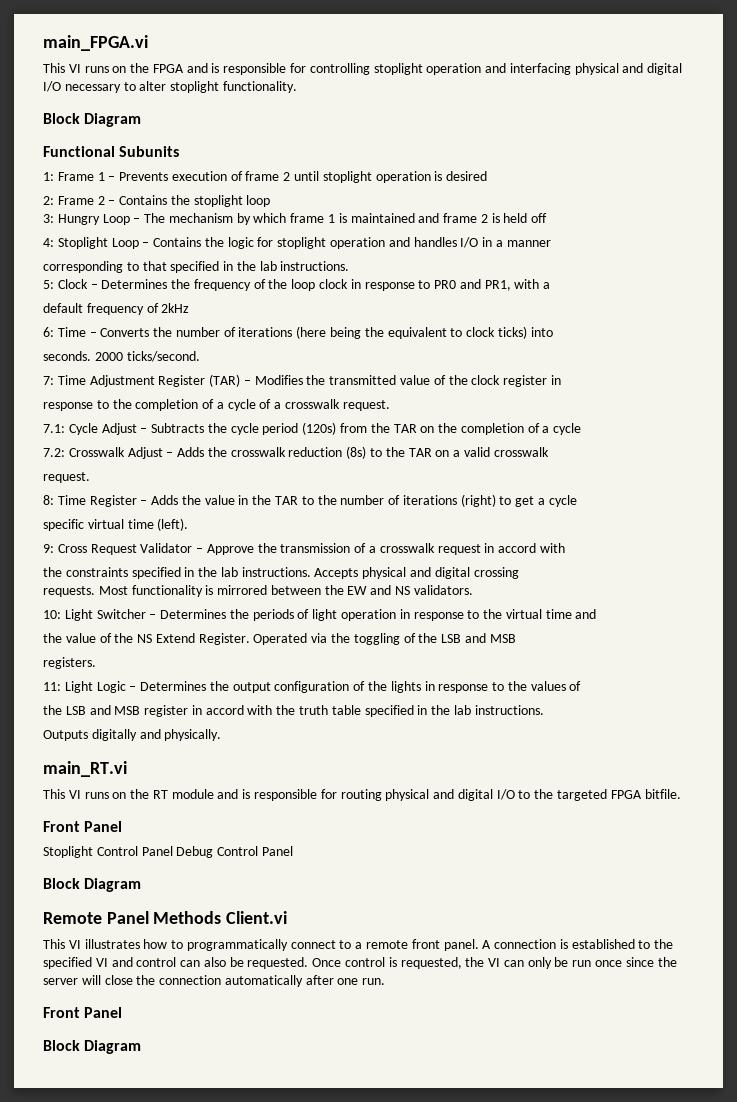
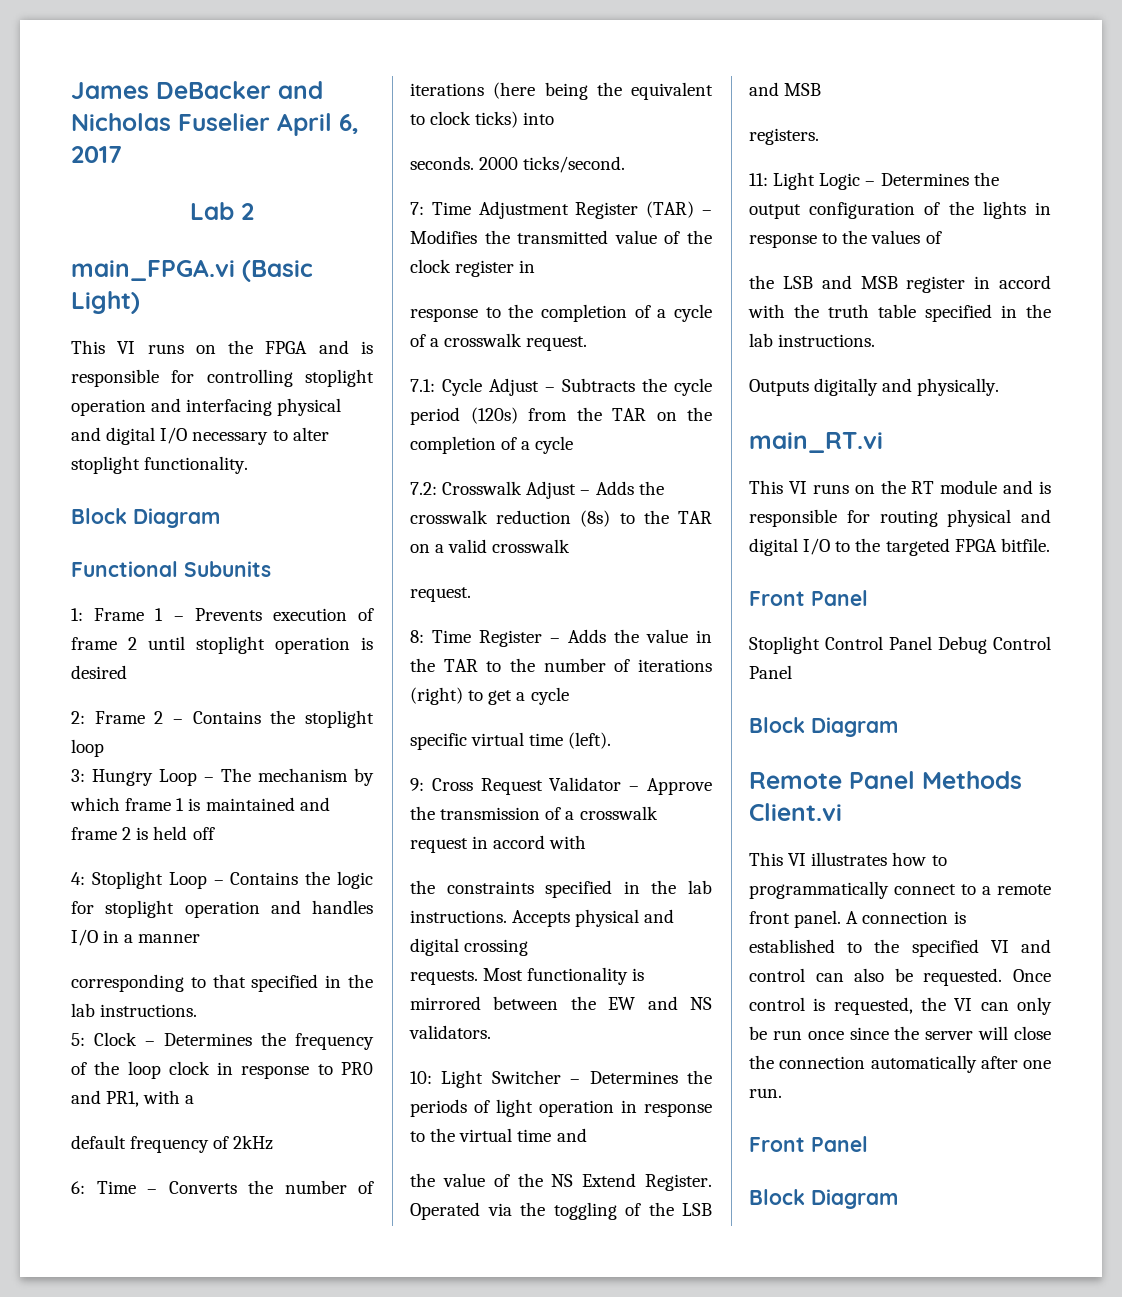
+ James DeBacker and Nicholas Fuselier April 6, 2017
+ Lab 2
- main_FPGA.vi
+ main_FPGA.vi (Basic Light)

